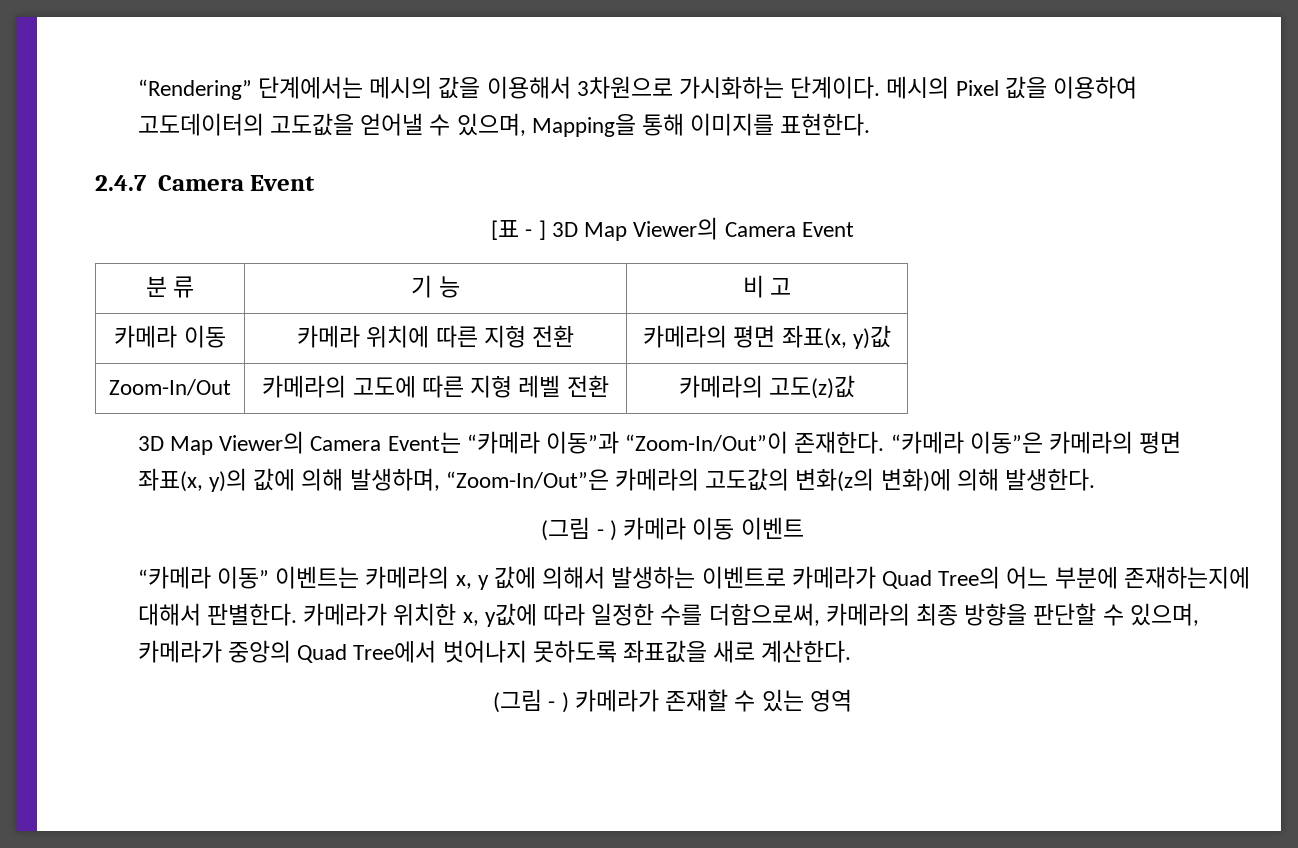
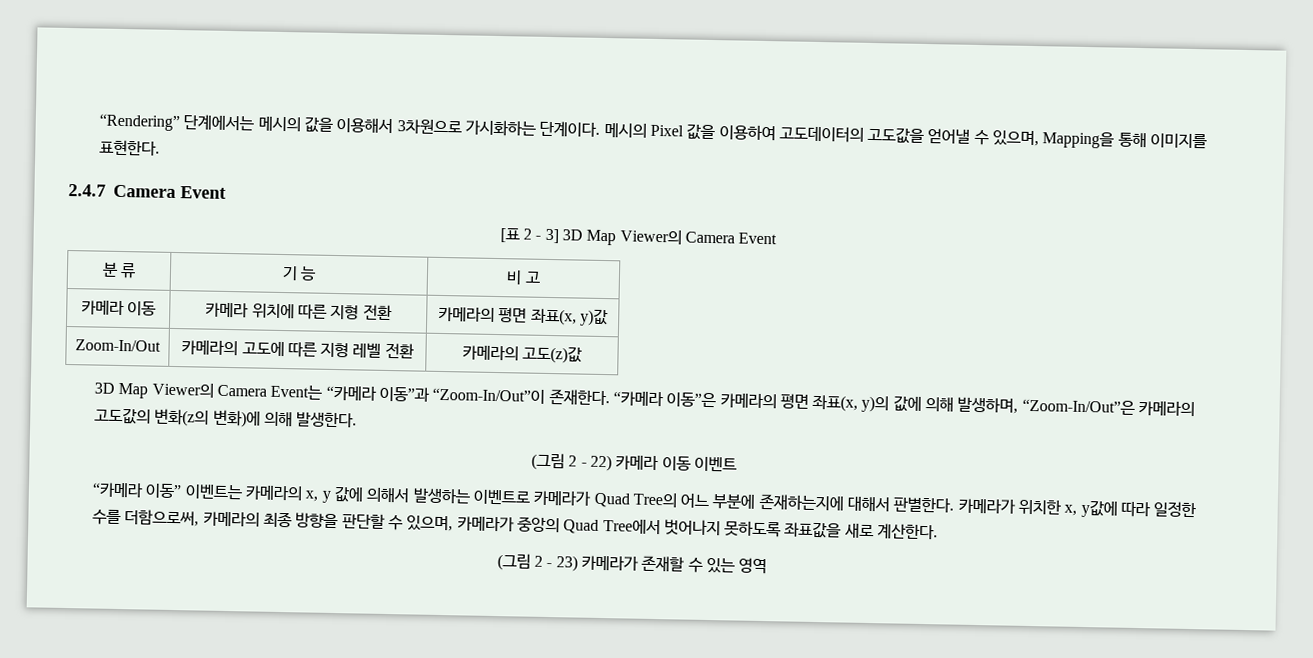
- [표 - ] 3D Map Viewer의 Camera Event
+ [표 2 - 3] 3D Map Viewer의 Camera Event
- (그림 - ) 카메라 이동 이벤트
+ (그림 2 - 22) 카메라 이동 이벤트
- (그림 - ) 카메라가 존재할 수 있는 영역
+ (그림 2 - 23) 카메라가 존재할 수 있는 영역

